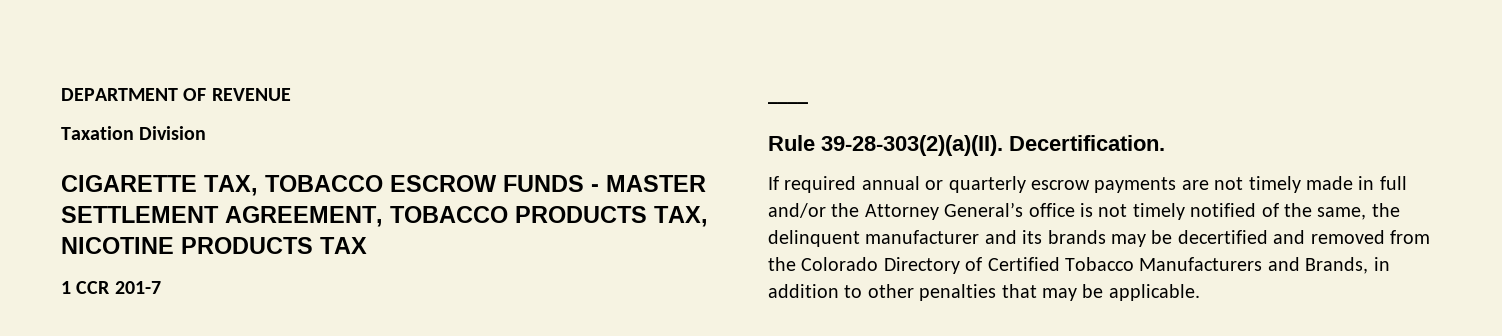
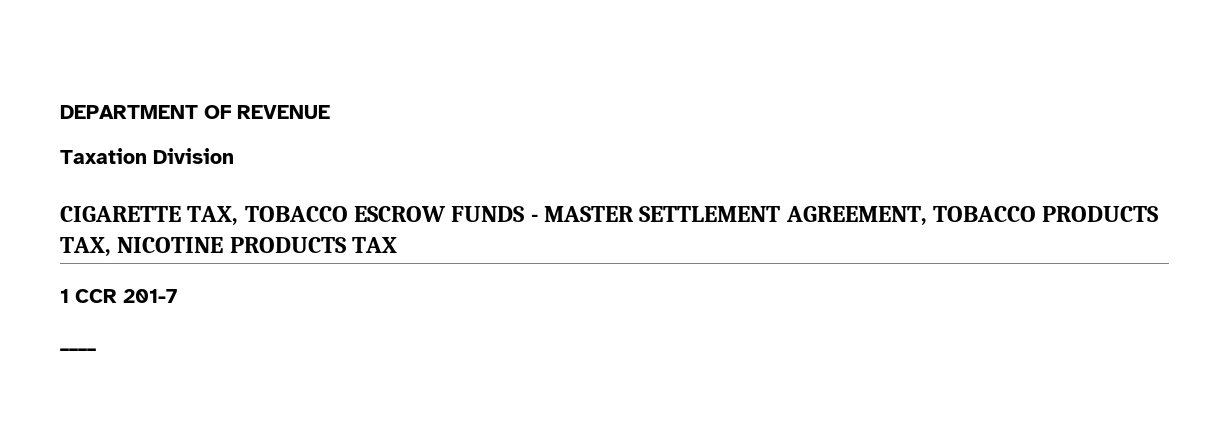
- Rule 39-28-303(2)(a)(II). Decertification.
- If required annual or quarterly escrow payments are not timely made in full and/or the Attorney General’s office is not timely notified of the same, the delinquent manufacturer and its brands may be decertified and removed from the Colorado Directory of Certified Tobacco Manufacturers and Brands, in addition to other penalties that may be applicable.

